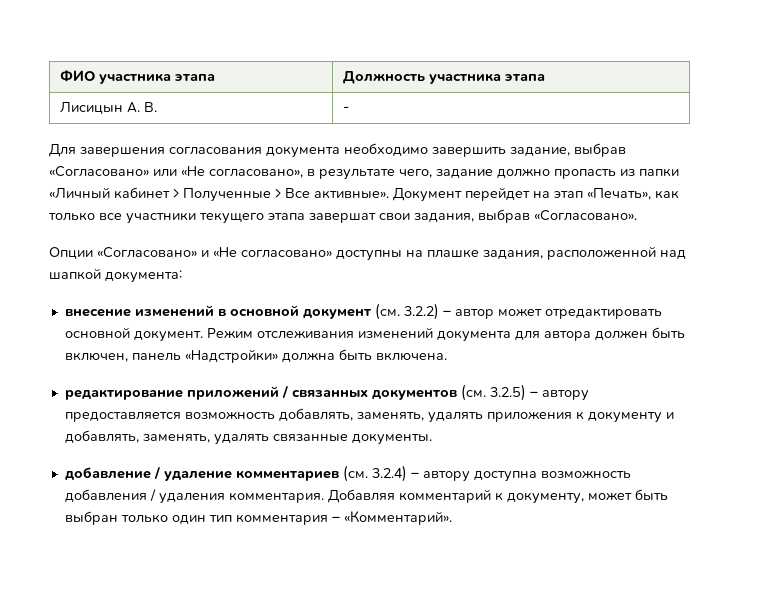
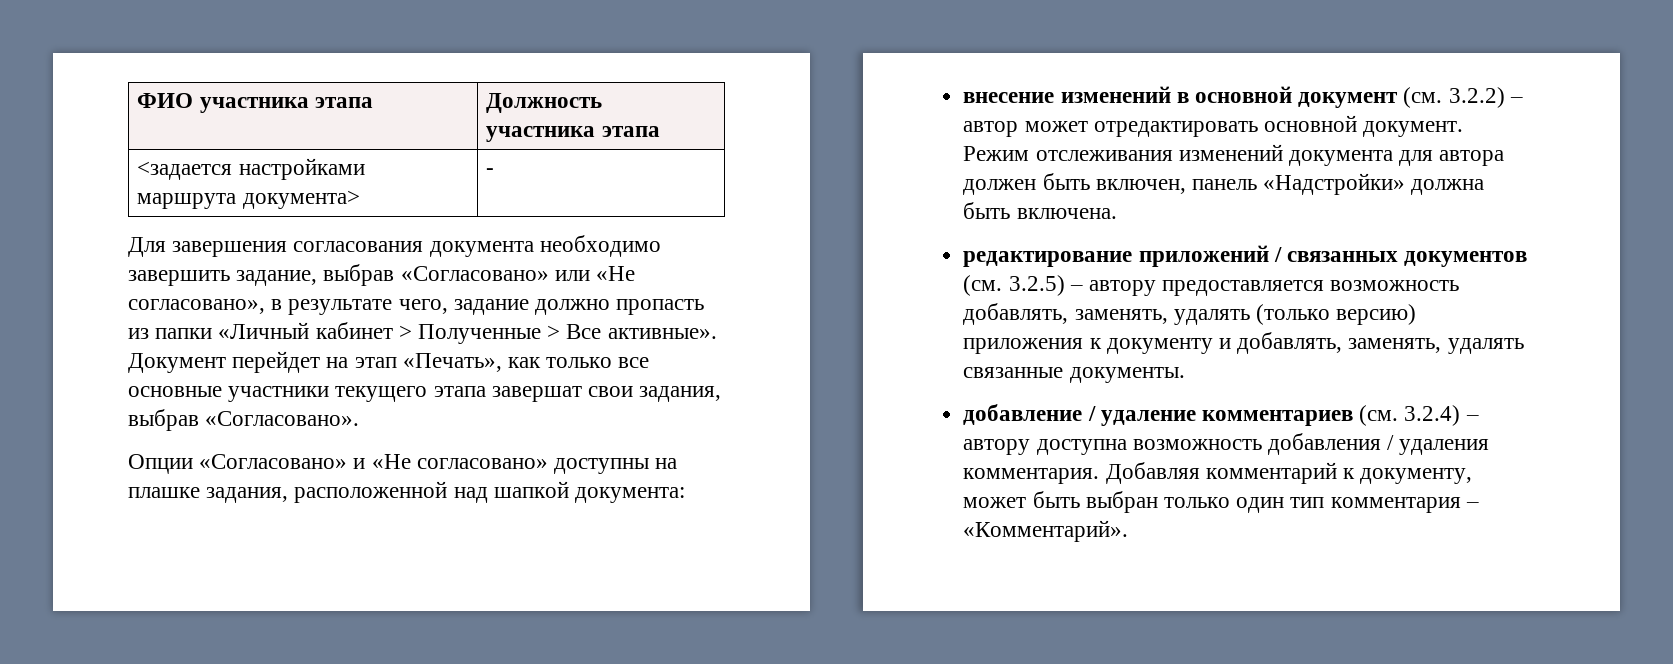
- Лисицын А. В. | -
+ <задается настройками маршрута документа> | -
- Документ перейдет на этап «Печать», как только все участники текущего этапа завершат свои задания, выбрав «Согласовано».
+ Документ перейдет на этап «Печать», как только все основные участники текущего этапа завершат свои задания, выбрав «Согласовано».
- редактирование приложений / связанных документов (см. 3.2.5) – автору предоставляется возможность добавлять, заменять, удалять приложения к документу и добавлять, заменять, удалять связанные документы.
+ редактирование приложений / связанных документов (см. 3.2.5) – автору предоставляется возможность добавлять, заменять, удалять (только версию) приложения к документу и добавлять, заменять, удалять связанные документы.

